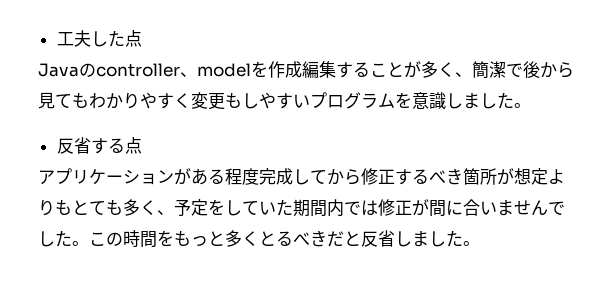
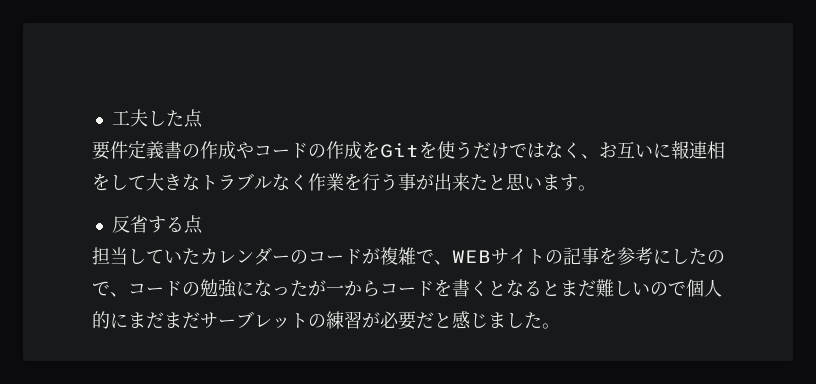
- Javaのcontroller、modelを作成編集することが多く、簡潔で後から見てもわかりやすく変更もしやすいプログラムを意識しました。
+ 要件定義書の作成やコードの作成をGitを使うだけではなく、お互いに報連相をして大きなトラブルなく作業を行う事が出来たと思います。
  反省する点
- アプリケーションがある程度完成してから修正するべき箇所が想定よりもとても多く、予定をしていた期間内では修正が間に合いませんでした。この時間をもっと多くとるべきだと反省しました。
+ 担当していたカレンダーのコードが複雑で、WEBサイトの記事を参考にしたので、コードの勉強になったが一からコードを書くとなるとまだ難しいので個人的にまだまだサーブレットの練習が必要だと感じました。

